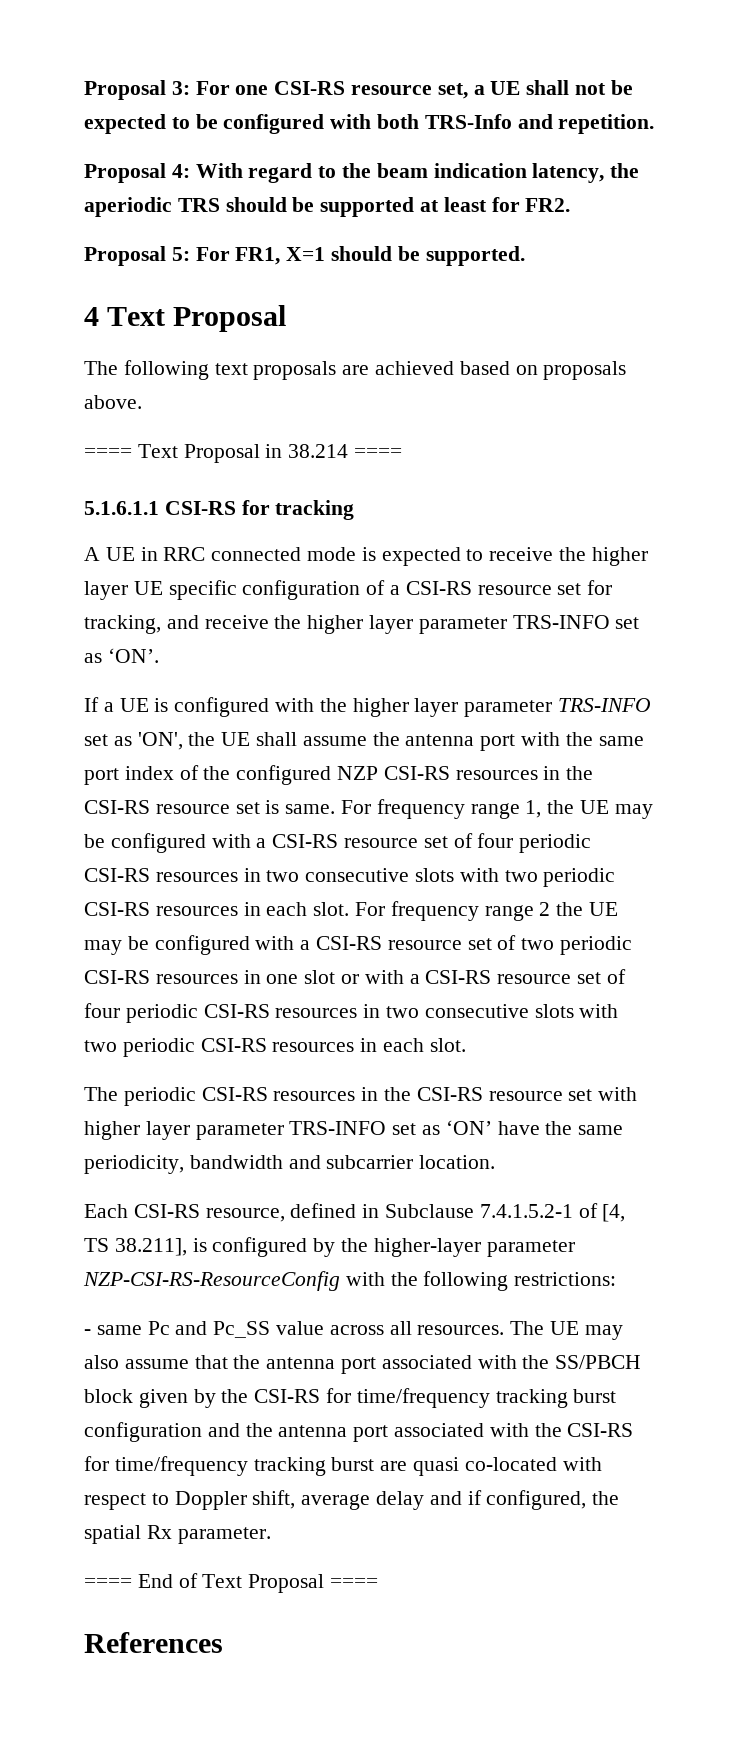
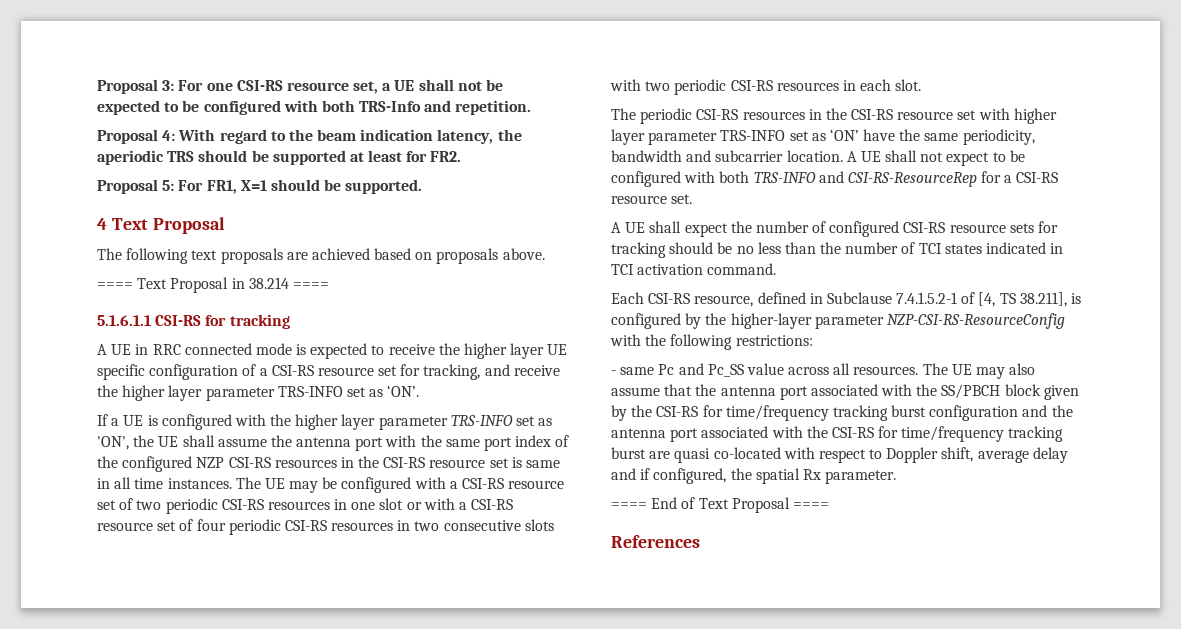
- If a UE is configured with the higher layer parameter TRS-INFO set as 'ON', the UE shall assume the antenna port with the same port index of the configured NZP CSI-RS resources in the CSI-RS resource set is same. For frequency range 1, the UE may be configured with a CSI-RS resource set of four periodic CSI-RS resources in two consecutive slots with two periodic CSI-RS resources in each slot. For frequency range 2 the UE may be configured with a CSI-RS resource set of two periodic CSI-RS resources in one slot or with a CSI-RS resource set of four periodic CSI-RS resources in two consecutive slots with two periodic CSI-RS resources in each slot.
+ If a UE is configured with the higher layer parameter TRS-INFO set as 'ON', the UE shall assume the antenna port with the same port index of the configured NZP CSI-RS resources in the CSI-RS resource set is same in all time instances. The UE may be configured with a CSI-RS resource set of two periodic CSI-RS resources in one slot or with a CSI-RS resource set of four periodic CSI-RS resources in two consecutive slots with two periodic CSI-RS resources in each slot.
+ A UE shall not expect to be configured with both TRS-INFO and CSI-RS-ResourceRep for a CSI-RS resource set.
+ A UE shall expect the number of configured CSI-RS resource sets for tracking should be no less than the number of TCI states indicated in TCI activation command.

